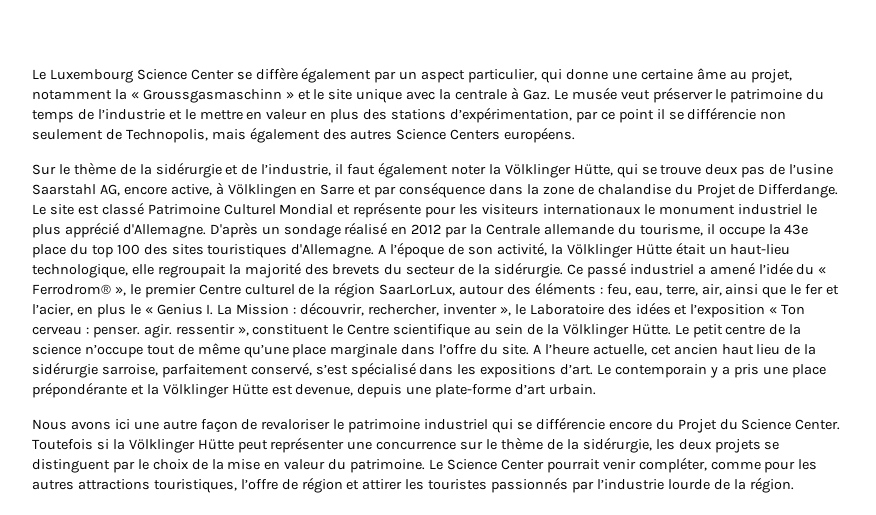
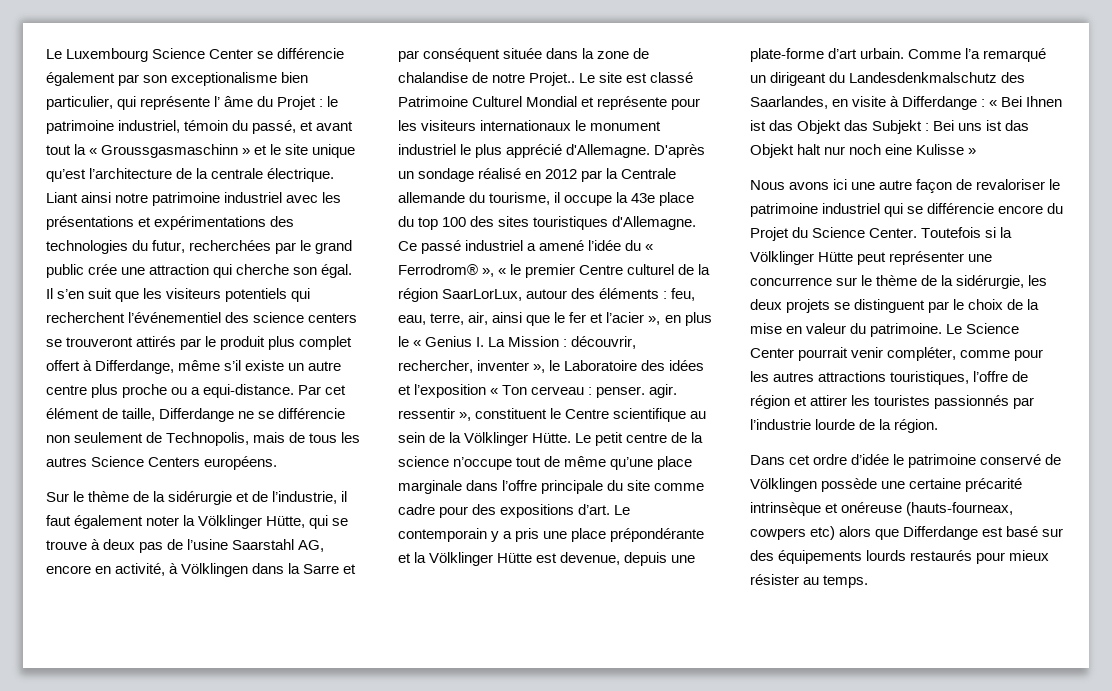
- Le Luxembourg Science Center se diffère également par un aspect particulier, qui donne une certaine âme au projet, notamment la « Groussgasmaschinn » et le site unique avec la centrale à Gaz. Le musée veut préserver le patrimoine du temps de l’industrie et le mettre en valeur en plus des stations d’expérimentation, par ce point il se différencie non seulement de Technopolis, mais également des autres Science Centers européens.
+ Le Luxembourg Science Center se différencie également par son exceptionalisme bien particulier, qui représente l’ âme du Projet : le patrimoine industriel, témoin du passé, et avant tout la « Groussgasmaschinn » et le site unique qu’est l’architecture de la centrale électrique. Liant ainsi notre patrimoine industriel avec les présentations et expérimentations des technologies du futur, recherchées par le grand public crée une attraction qui cherche son égal. Il s’en suit que les visiteurs potentiels qui recherchent l’événementiel des science centers se trouveront attirés par le produit plus complet offert à Differdange, même s’il existe un autre centre plus proche ou a equi-distance. Par cet élément de taille, Differdange ne se différencie non seulement de Technopolis, mais de tous les autres Science Centers européens.
- Sur le thème de la sidérurgie et de l’industrie, il faut également noter la Völklinger Hütte, qui se trouve deux pas de l’usine Saarstahl AG, encore active, à Völklingen en Sarre et par conséquence dans la zone de chalandise du Projet de Differdange.
+ Sur le thème de la sidérurgie et de l’industrie, il faut également noter la Völklinger Hütte, qui se trouve à deux pas de l’usine Saarstahl AG, encore en activité, à Völklingen dans la Sarre et par conséquent située dans la zone de chalandise de notre Projet..
- A l’époque de son activité, la Völklinger Hütte était un haut-lieu technologique, elle regroupait la majorité des brevets du secteur de la sidérurgie.
- Ce passé industriel a amené l’idée du « Ferrodrom® », le premier Centre culturel de la région SaarLorLux, autour des éléments :
+ Ce passé industriel a amené l’idée du « Ferrodrom® », « le premier Centre culturel de la région SaarLorLux, autour des éléments :
- feu, eau, terre, air, ainsi que le fer et l’acier, en plus le « Genius I. La Mission :
+ feu, eau, terre, air, ainsi que le fer et l’acier », en plus le « Genius I. La Mission :
- Le petit centre de la science n’occupe tout de même qu’une place marginale dans l’offre du site. A l’heure actuelle, cet ancien haut lieu de la sidérurgie sarroise, parfaitement conservé, s’est spécialisé dans les expositions d’art.
+ Le petit centre de la science n’occupe tout de même qu’une place marginale dans l’offre principale du site comme cadre pour des expositions d’art.
+ Comme l’a remarqué un dirigeant du Landesdenkmalschutz des Saarlandes, en visite à Differdange : « Bei Ihnen ist das Objekt das Subjekt : Bei uns ist das Objekt halt nur noch eine Kulisse »
+ Dans cet ordre d’idée le patrimoine conservé de Völklingen possède une certaine précarité intrinsèque et onéreuse (hauts-fourneax, cowpers etc) alors que Differdange est basé sur des équipements lourds restaurés pour mieux résister au temps.

